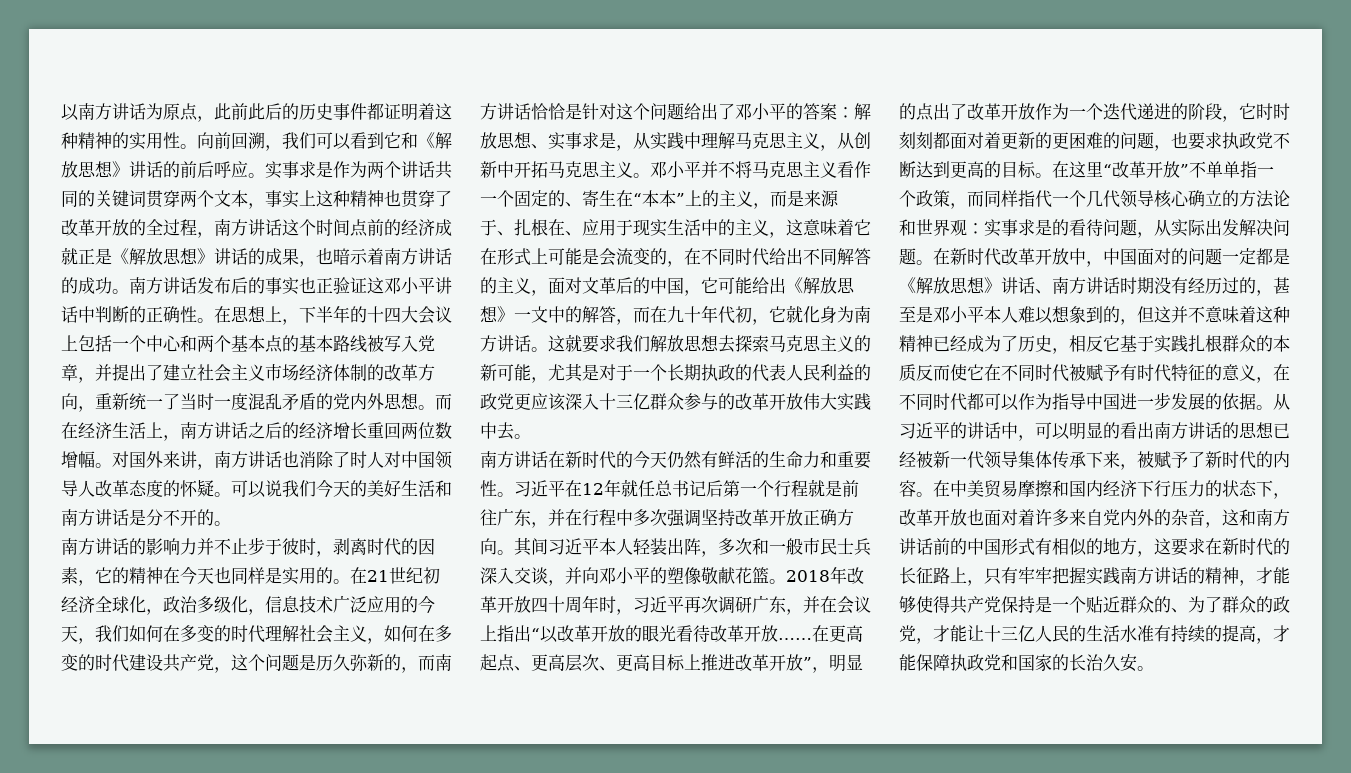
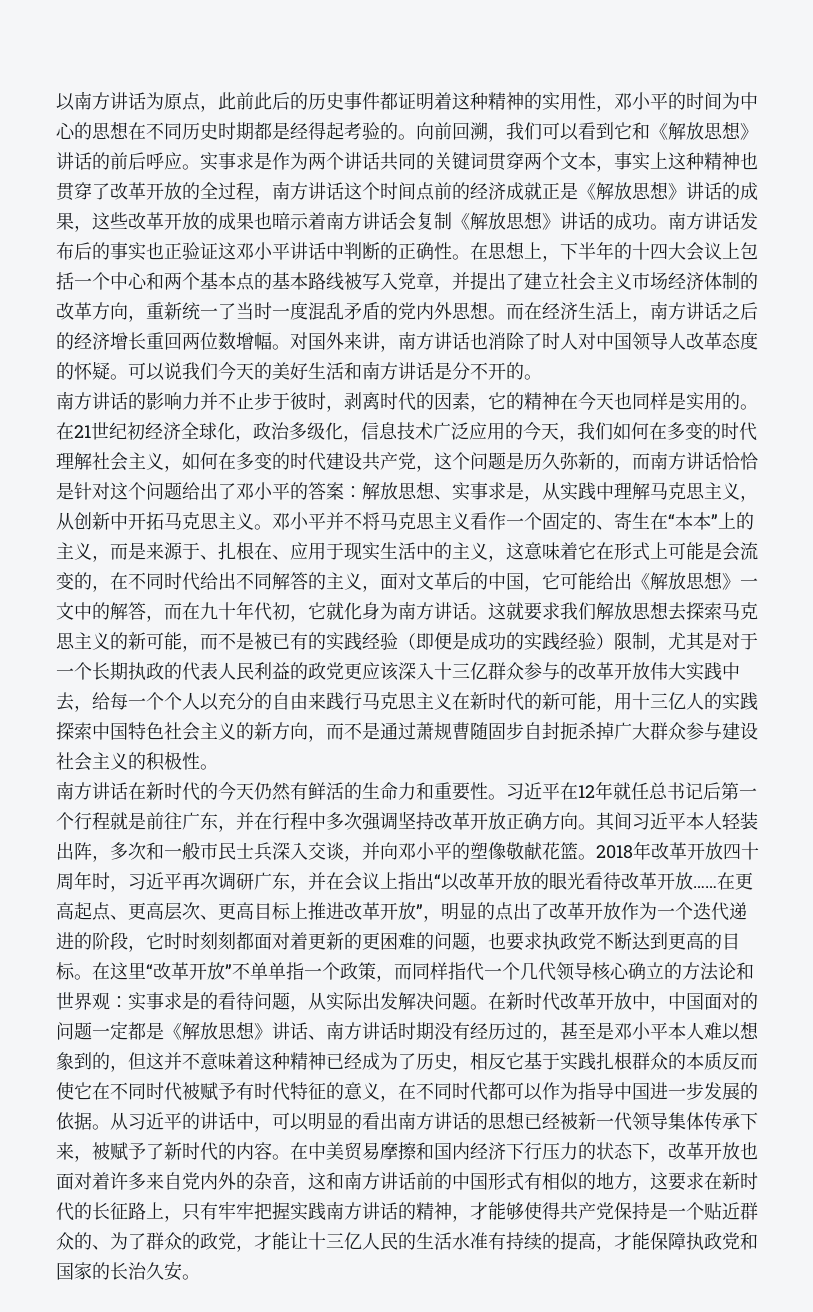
- 以南方讲话为原点，此前此后的历史事件都证明着这种精神的实用性。
+ 以南方讲话为原点，此前此后的历史事件都证明着这种精神的实用性，邓小平的时间为中心的思想在不同历史时期都是经得起考验的。
- 实事求是作为两个讲话共同的关键词贯穿两个文本，事实上这种精神也贯穿了改革开放的全过程，南方讲话这个时间点前的经济成就正是《解放思想》讲话的成果，也暗示着南方讲话的成功。
+ 实事求是作为两个讲话共同的关键词贯穿两个文本，事实上这种精神也贯穿了改革开放的全过程，南方讲话这个时间点前的经济成就正是《解放思想》讲话的成果，这些改革开放的成果也暗示着南方讲话会复制《解放思想》讲话的成功。
- 这就要求我们解放思想去探索马克思主义的新可能，尤其是对于一个长期执政的代表人民利益的政党更应该深入十三亿群众参与的改革开放伟大实践中去。
+ 这就要求我们解放思想去探索马克思主义的新可能，而不是被已有的实践经验（即便是成功的实践经验）限制，尤其是对于一个长期执政的代表人民利益的政党更应该深入十三亿群众参与的改革开放伟大实践中去，给每一个个人以充分的自由来践行马克思主义在新时代的新可能，用十三亿人的实践探索中国特色社会主义的新方向，而不是通过萧规曹随固步自封扼杀掉广大群众参与建设社会主义的积极性。

